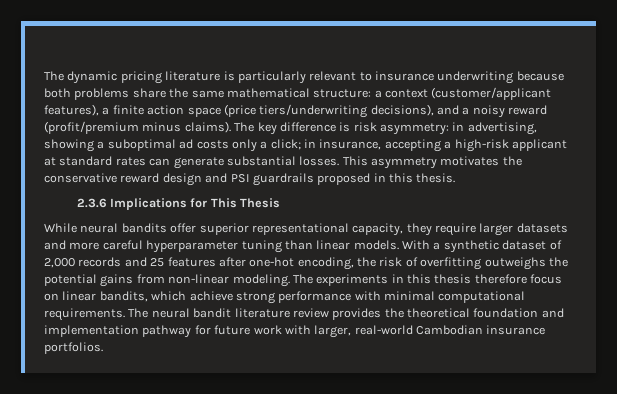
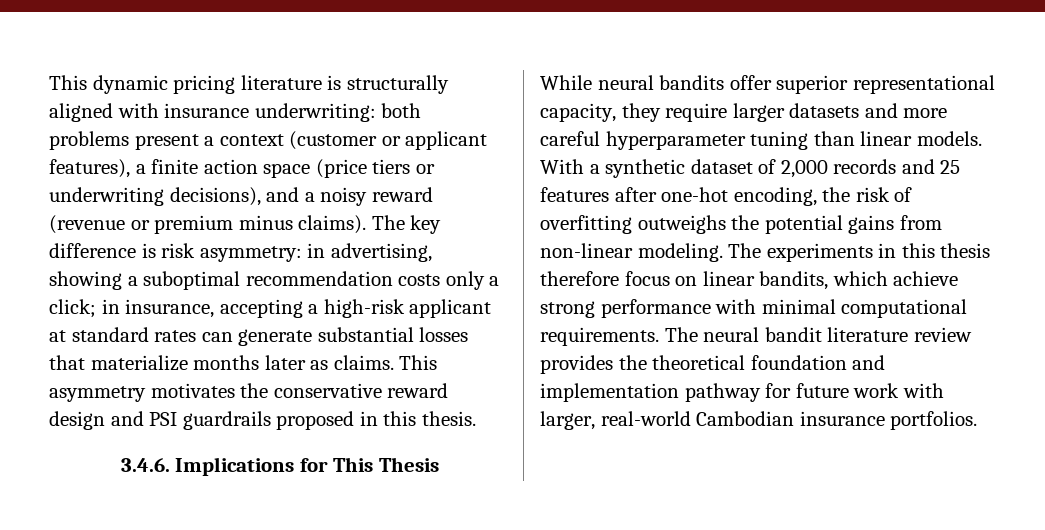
- The dynamic pricing literature is particularly relevant to insurance underwriting because both problems share the same mathematical structure: a context (customer/applicant features), a finite action space (price tiers/underwriting decisions), and a noisy reward (profit/premium minus claims).
+ This dynamic pricing literature is structurally aligned with insurance underwriting: both problems present a context (customer or applicant features), a finite action space (price tiers or underwriting decisions), and a noisy reward (revenue or premium minus claims).
- The key difference is risk asymmetry: in advertising, showing a suboptimal ad costs only a click; in insurance, accepting a high-risk applicant at standard rates can generate substantial losses.
+ The key difference is risk asymmetry: in advertising, showing a suboptimal recommendation costs only a click; in insurance, accepting a high-risk applicant at standard rates can generate substantial losses that materialize months later as claims.
- 2.3.6 Implications for This Thesis
+ 3.4.6. Implications for This Thesis

